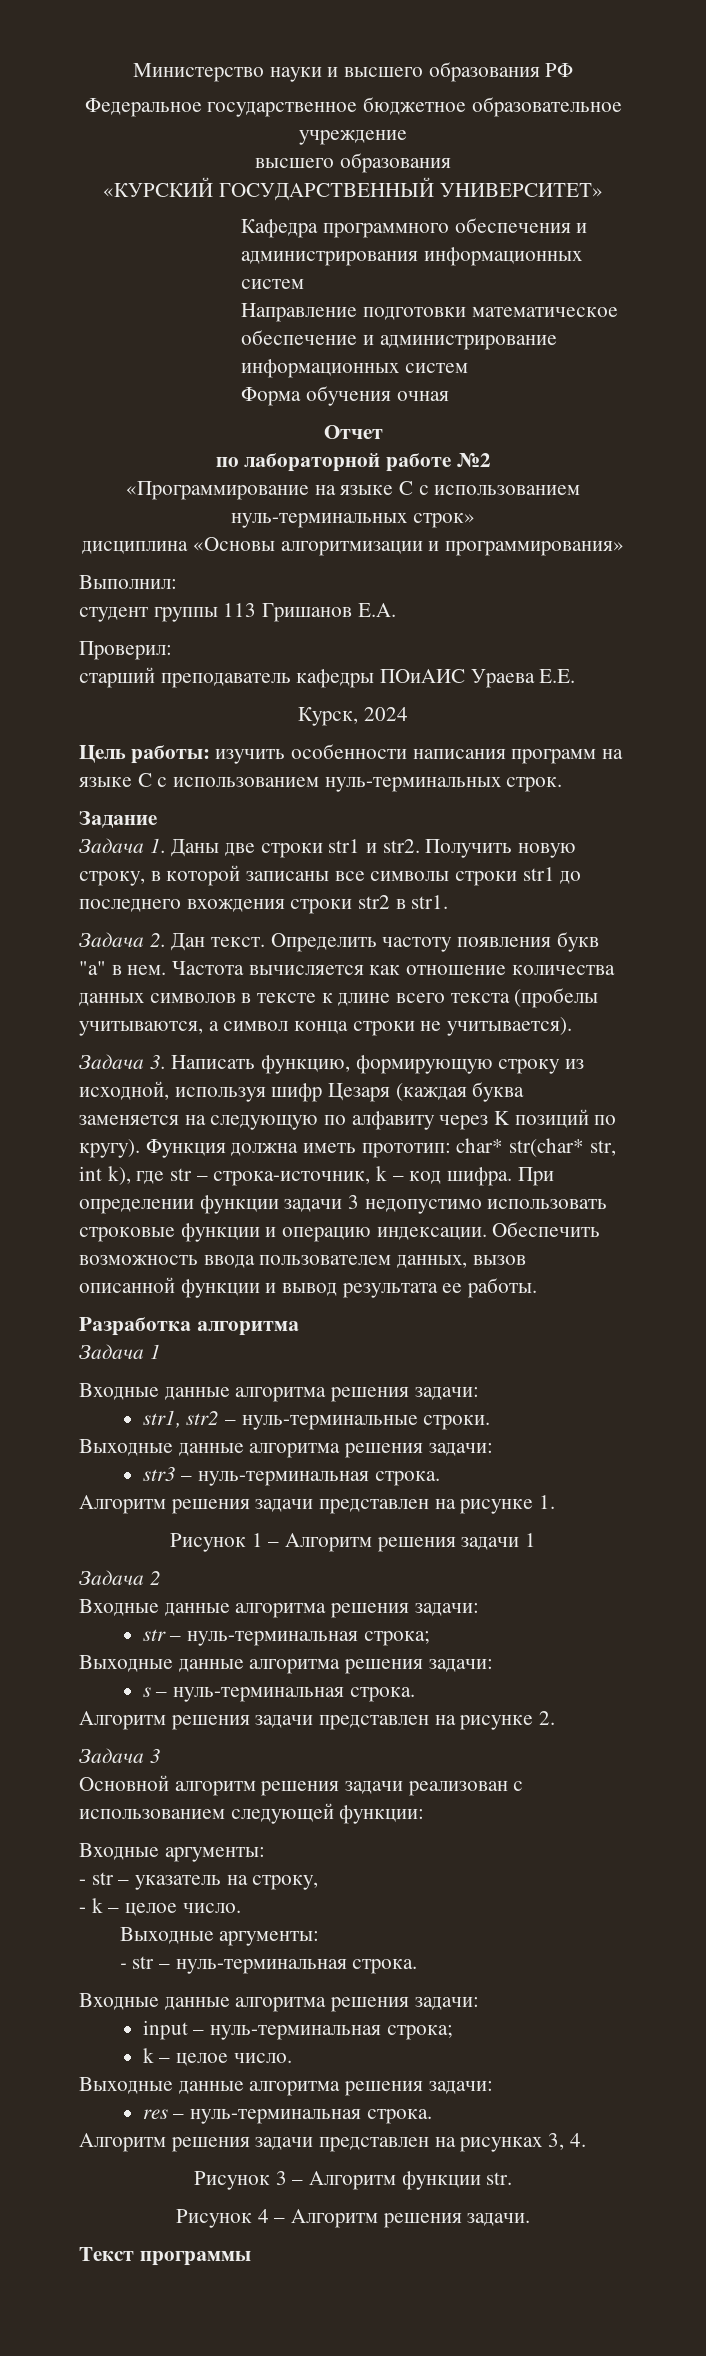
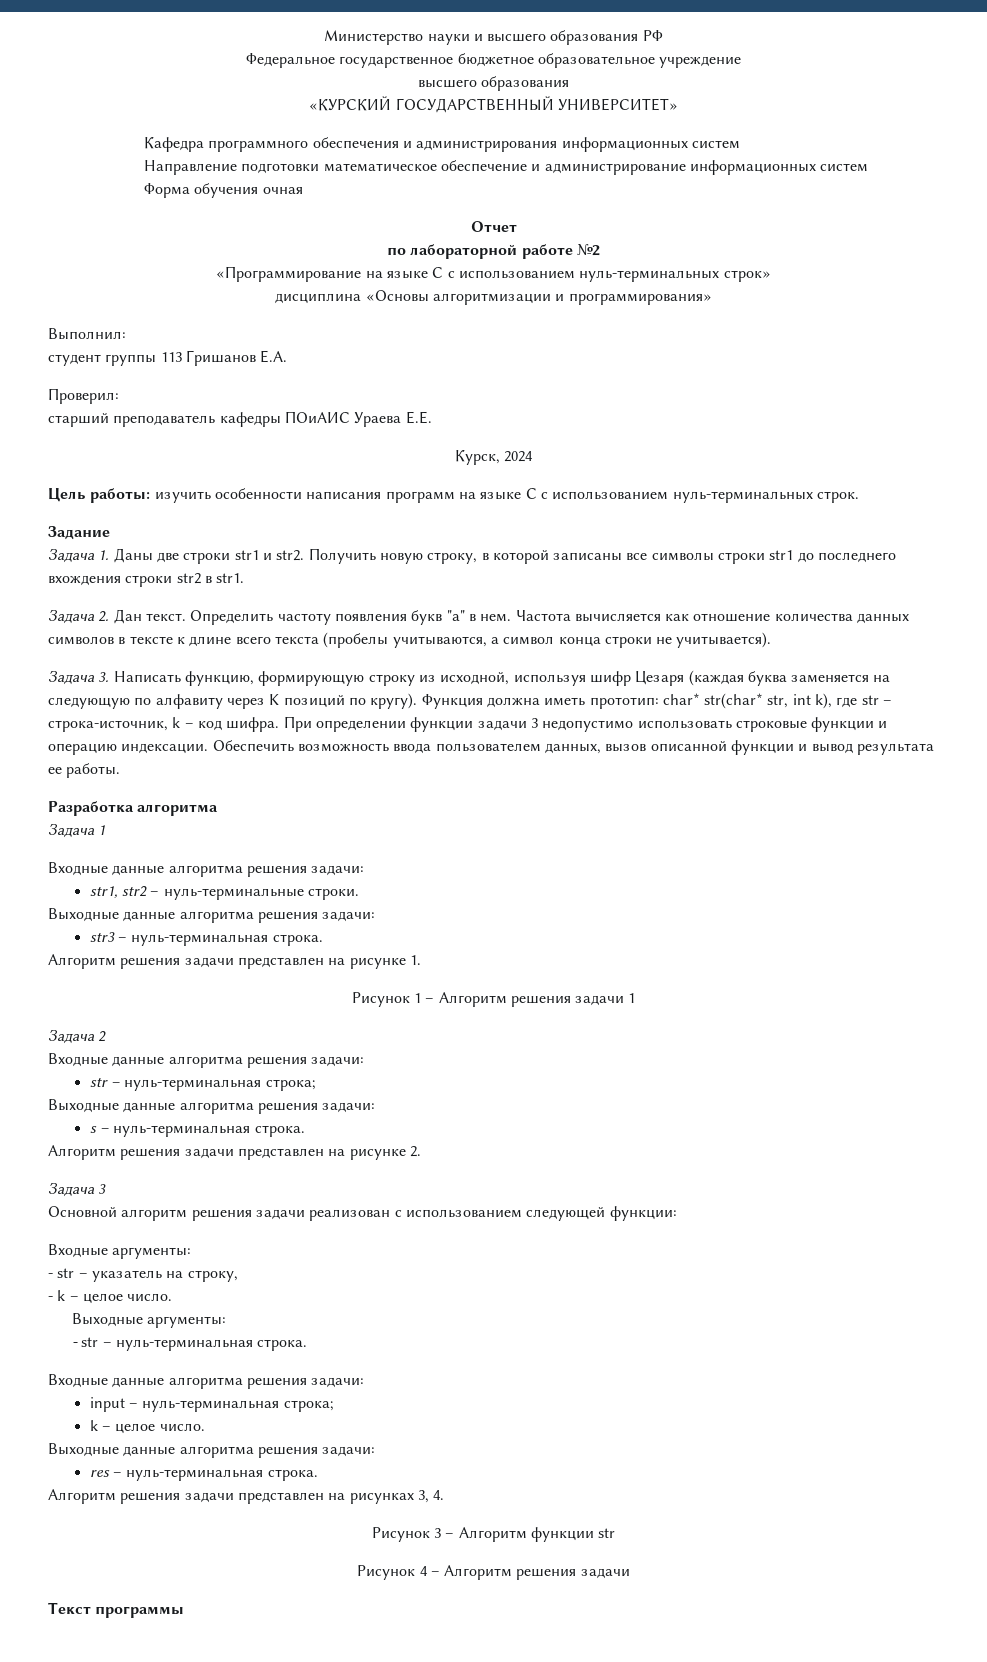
- Рисунок 3 – Алгоритм функции str.
+ Рисунок 3 – Алгоритм функции str
- Рисунок 4 – Алгоритм решения задачи.
+ Рисунок 4 – Алгоритм решения задачи

